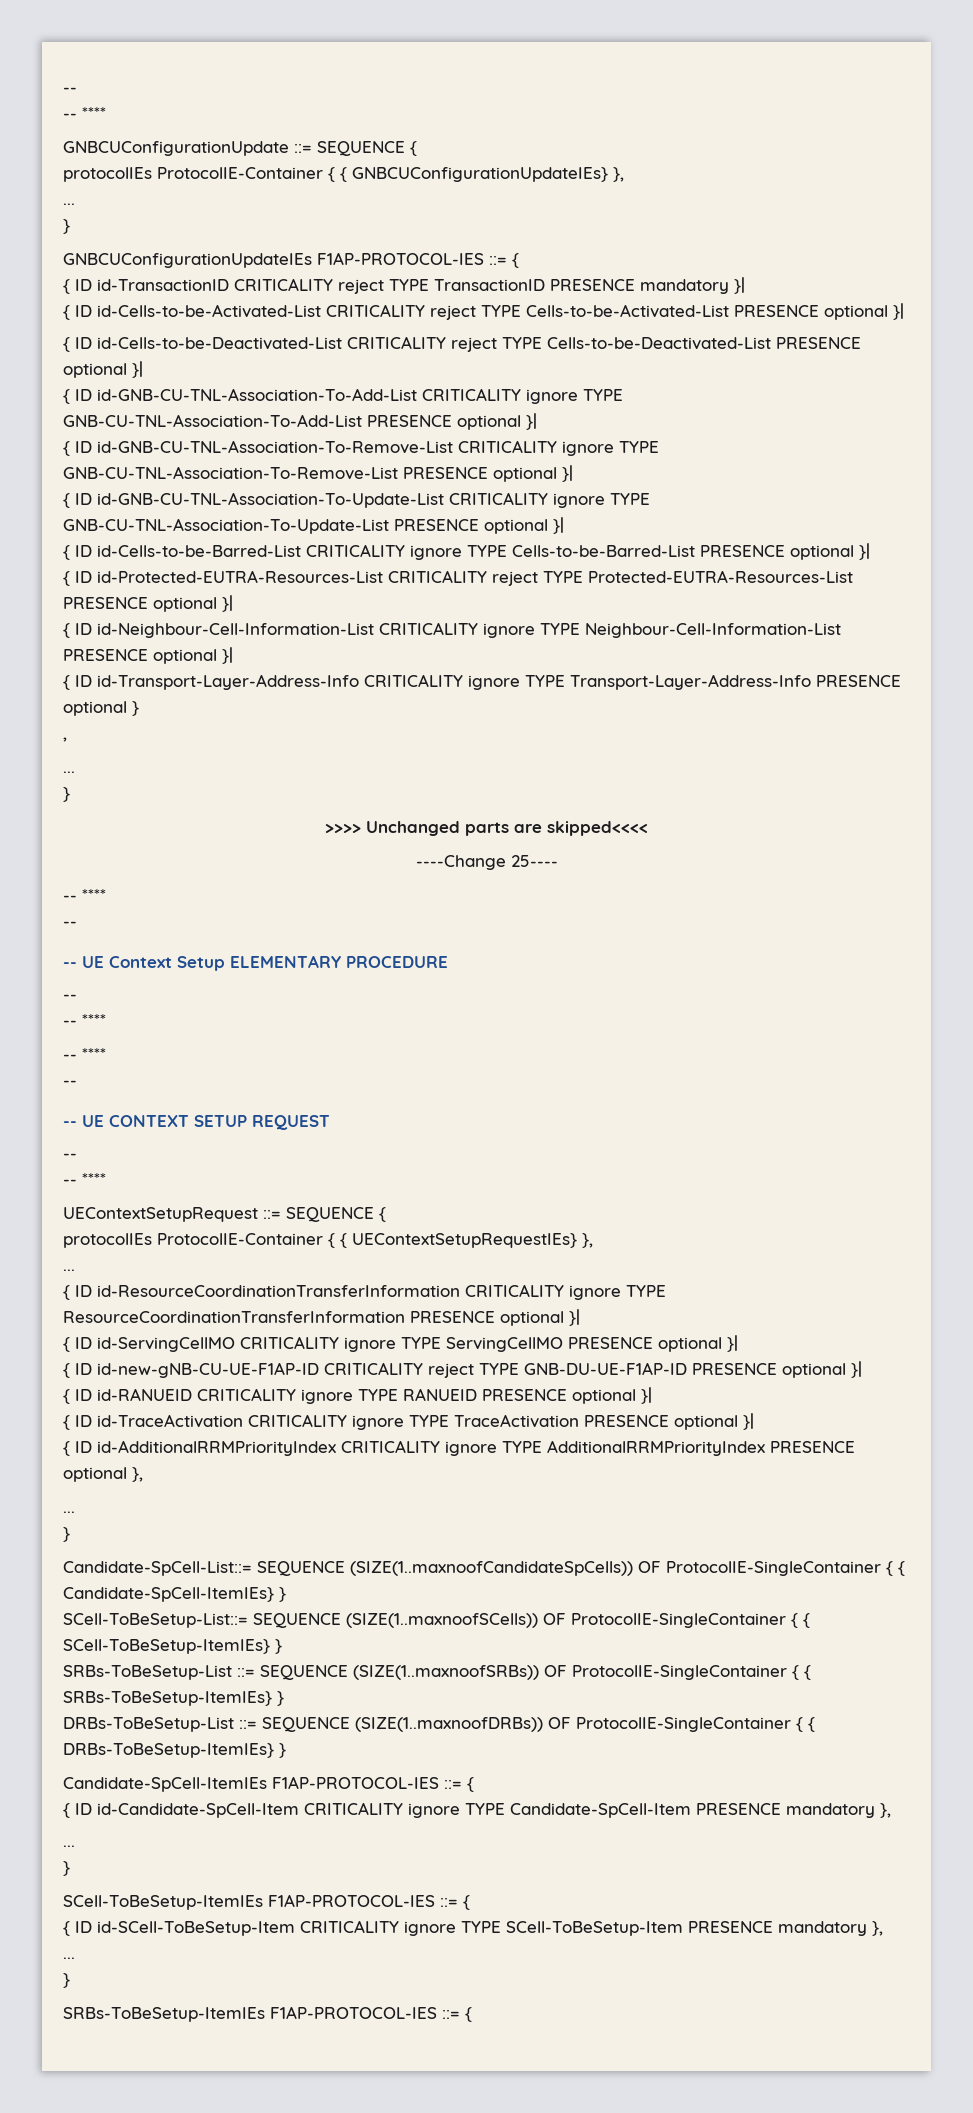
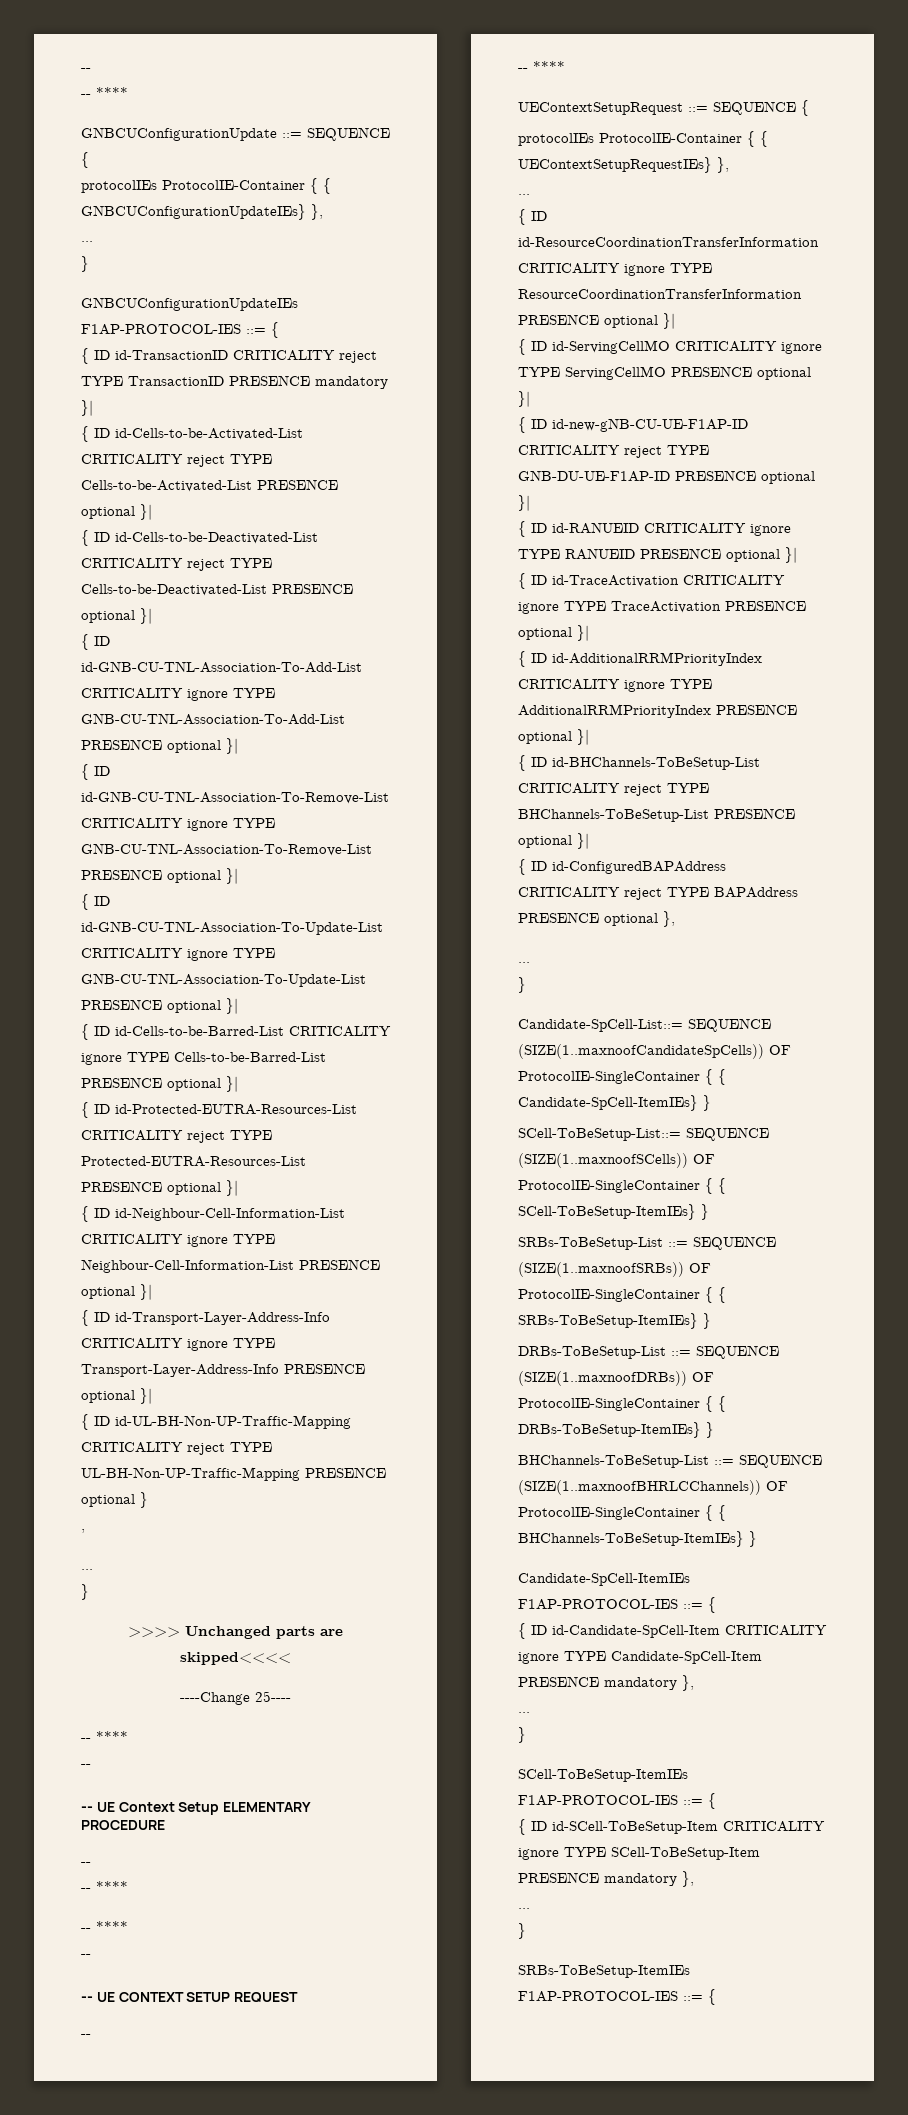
- { ID id-Transport-Layer-Address-Info CRITICALITY ignore TYPE Transport-Layer-Address-Info PRESENCE optional }
+ { ID id-Transport-Layer-Address-Info CRITICALITY ignore TYPE Transport-Layer-Address-Info PRESENCE optional }|
+ { ID id-UL-BH-Non-UP-Traffic-Mapping CRITICALITY reject TYPE UL-BH-Non-UP-Traffic-Mapping PRESENCE optional }
- { ID id-AdditionalRRMPriorityIndex CRITICALITY ignore TYPE AdditionalRRMPriorityIndex PRESENCE optional },
+ { ID id-AdditionalRRMPriorityIndex CRITICALITY ignore TYPE AdditionalRRMPriorityIndex PRESENCE optional }|
+ { ID id-BHChannels-ToBeSetup-List CRITICALITY reject TYPE BHChannels-ToBeSetup-List PRESENCE optional }|
+ { ID id-ConfiguredBAPAddress CRITICALITY reject TYPE BAPAddress PRESENCE optional },
+ BHChannels-ToBeSetup-List ::= SEQUENCE (SIZE(1..maxnoofBHRLCChannels)) OF ProtocolIE-SingleContainer { { BHChannels-ToBeSetup-ItemIEs} }

